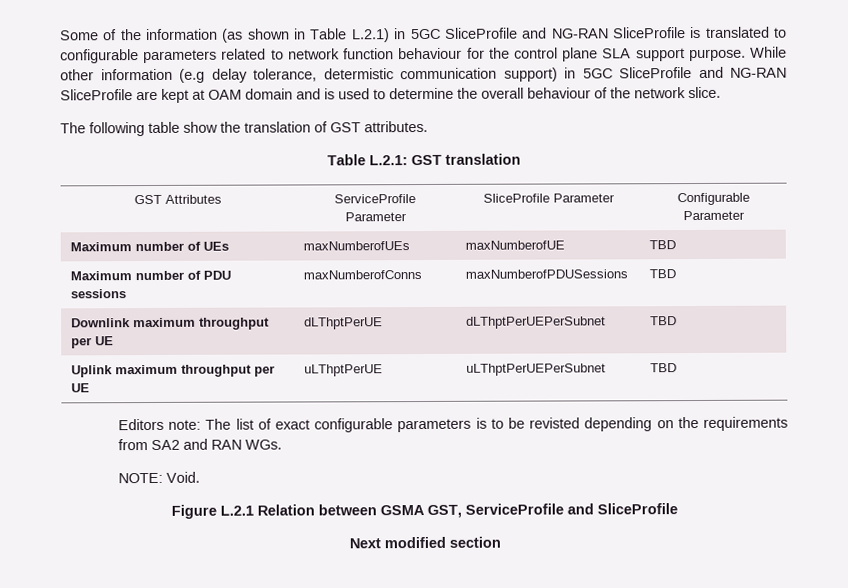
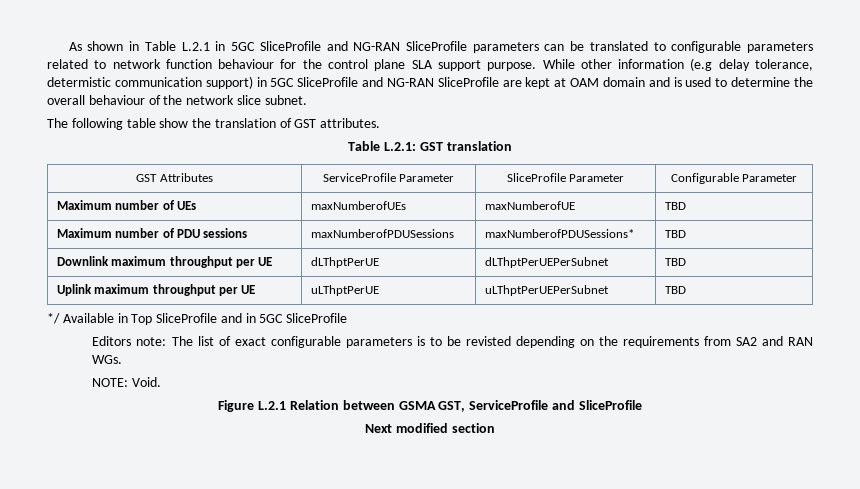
- Some of the information (as shown in Table L.2.1) in 5GC SliceProfile and NG-RAN SliceProfile is translated to configurable parameters related to network function behaviour for the control plane SLA support purpose.
+ As shown in Table L.2.1 in 5GC SliceProfile and NG-RAN SliceProfile parameters can be translated to configurable parameters related to network function behaviour for the control plane SLA support purpose.
- While other information (e.g delay tolerance, determistic communication support) in 5GC SliceProfile and NG-RAN SliceProfile are kept at OAM domain and is used to determine the overall behaviour of the network slice.
+ While other information (e.g delay tolerance, determistic communication support) in 5GC SliceProfile and NG-RAN SliceProfile are kept at OAM domain and is used to determine the overall behaviour of the network slice subnet.
- Maximum number of PDU sessions | maxNumberofConns | maxNumberofPDUSessions | TBD
+ Maximum number of PDU sessions | maxNumberofPDUSessions | maxNumberofPDUSessions* | TBD
+ */ Available in Top SliceProfile and in 5GC SliceProfile

